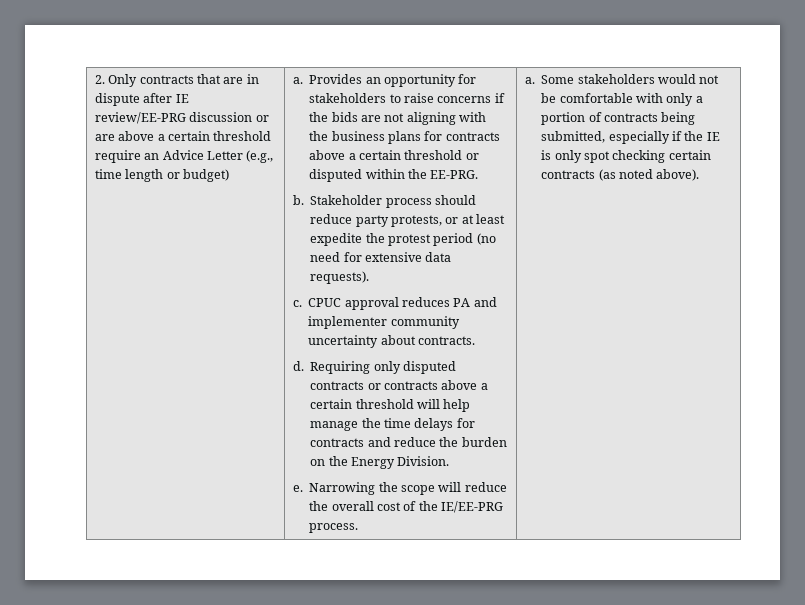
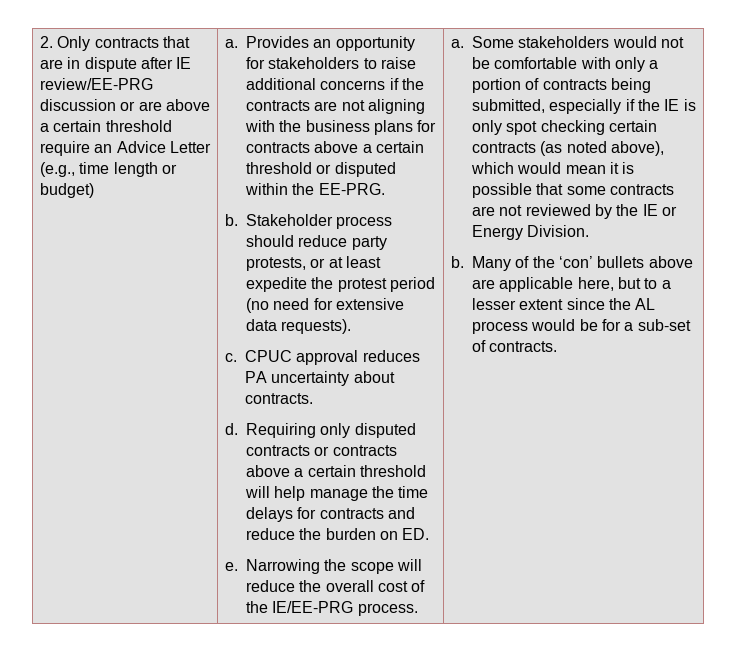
- Provides an opportunity for stakeholders to raise concerns if the bids are not aligning with the business plans for contracts above a certain threshold or disputed within the EE-PRG.
+ Provides an opportunity for stakeholders to raise additional concerns if the contracts are not aligning with the business plans for contracts above a certain threshold or disputed within the EE-PRG.
- CPUC approval reduces PA and implementer community uncertainty about contracts.
+ CPUC approval reduces PA uncertainty about contracts.
- Requiring only disputed contracts or contracts above a certain threshold will help manage the time delays for contracts and reduce the burden on the Energy Division.
+ Requiring only disputed contracts or contracts above a certain threshold will help manage the time delays for contracts and reduce the burden on ED.
- Some stakeholders would not be comfortable with only a portion of contracts being submitted, especially if the IE is only spot checking certain contracts (as noted above).
+ Some stakeholders would not be comfortable with only a portion of contracts being submitted, especially if the IE is only spot checking certain contracts (as noted above), which would mean it is possible that some contracts are not reviewed by the IE or Energy Division.
+ b. Many of the ‘con’ bullets above are applicable here, but to a lesser extent since the AL process would be for a sub-set of contracts.

